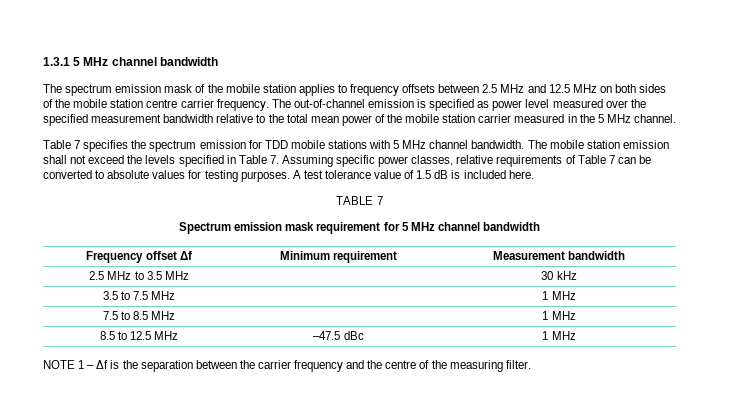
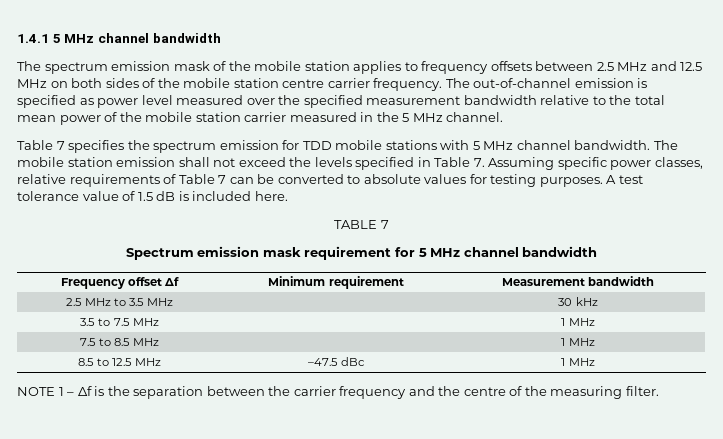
- 1.3.1 5 MHz channel bandwidth
+ 1.4.1 5 MHz channel bandwidth

